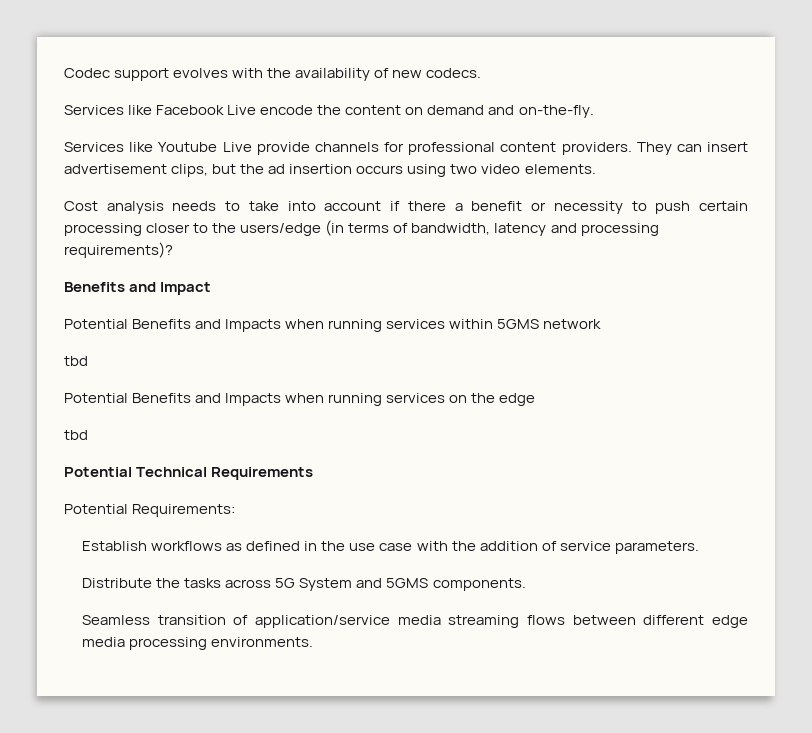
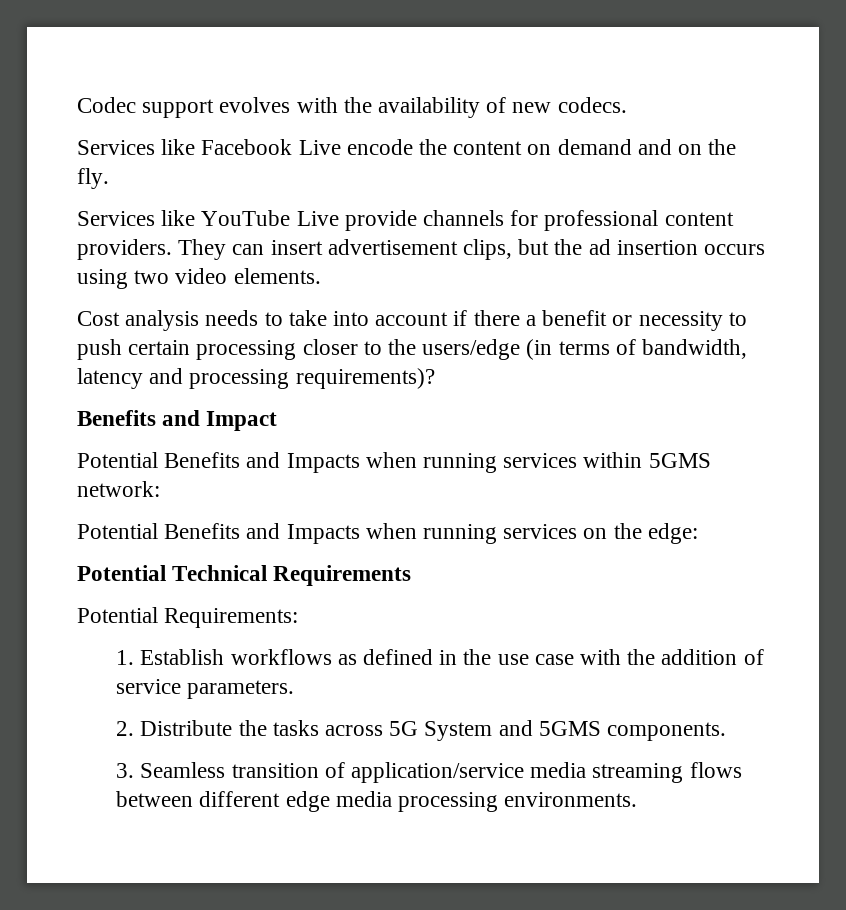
- Services like Facebook Live encode the content on demand and on-the-fly.
- Services like Youtube Live provide channels for professional content providers.
+ Services like Facebook Live encode the content on demand and on the fly.
+ Services like YouTube Live provide channels for professional content providers.
- Potential Benefits and Impacts when running services within 5GMS network
- tbd
+ Potential Benefits and Impacts when running services within 5GMS network:
- Potential Benefits and Impacts when running services on the edge
- tbd
+ Potential Benefits and Impacts when running services on the edge:
- Establish workflows as defined in the use case with the addition of service parameters.
+ 1. Establish workflows as defined in the use case with the addition of service parameters.
- Distribute the tasks across 5G System and 5GMS components.
+ 2. Distribute the tasks across 5G System and 5GMS components.
- Seamless transition of application/service media streaming flows between different edge media processing environments.
+ 3. Seamless transition of application/service media streaming flows between different edge media processing environments.

